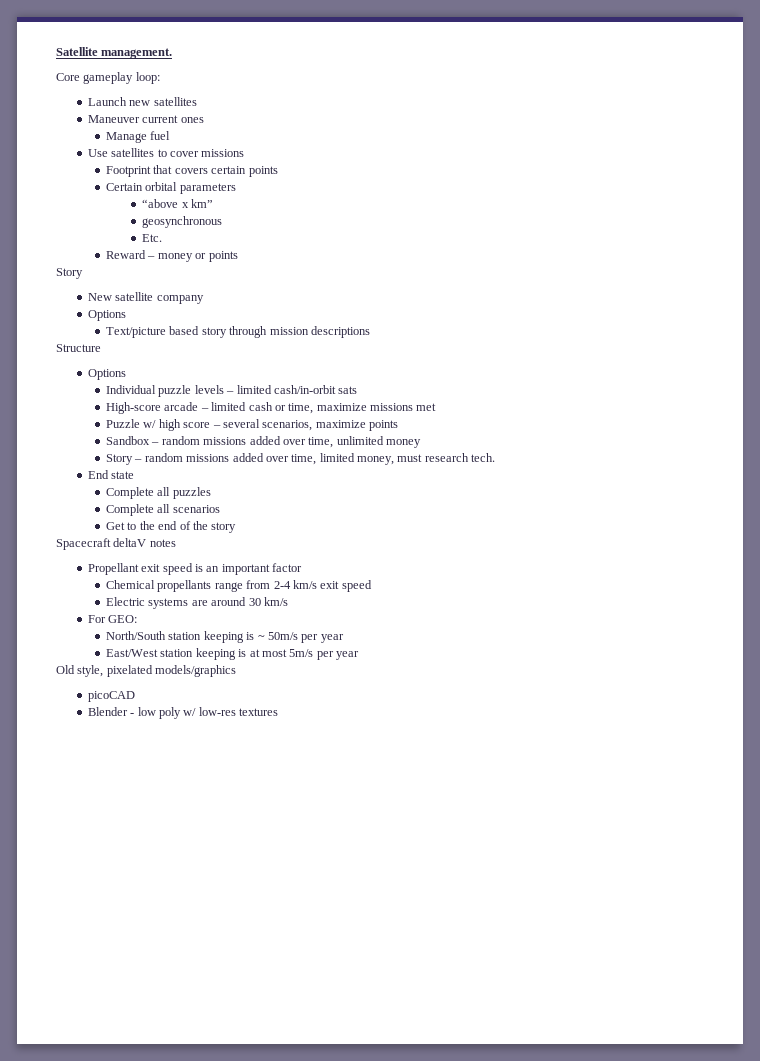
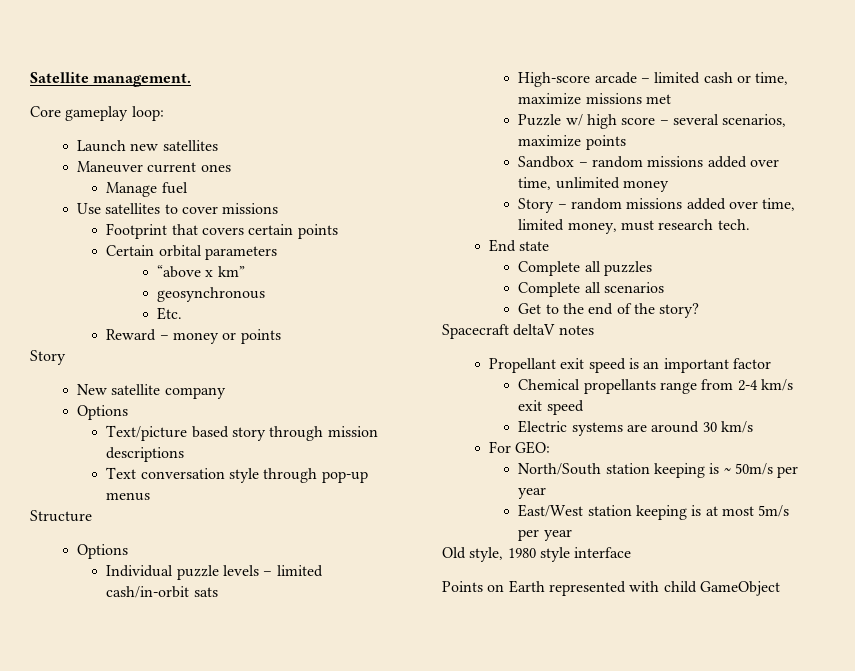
+ Text conversation style through pop-up menus
- Get to the end of the story
+ Get to the end of the story?
- Old style, pixelated models/graphics
- picoCAD
- Blender - low poly w/ low-res textures
+ Old style, 1980 style interface
+ Points on Earth represented with child GameObject

